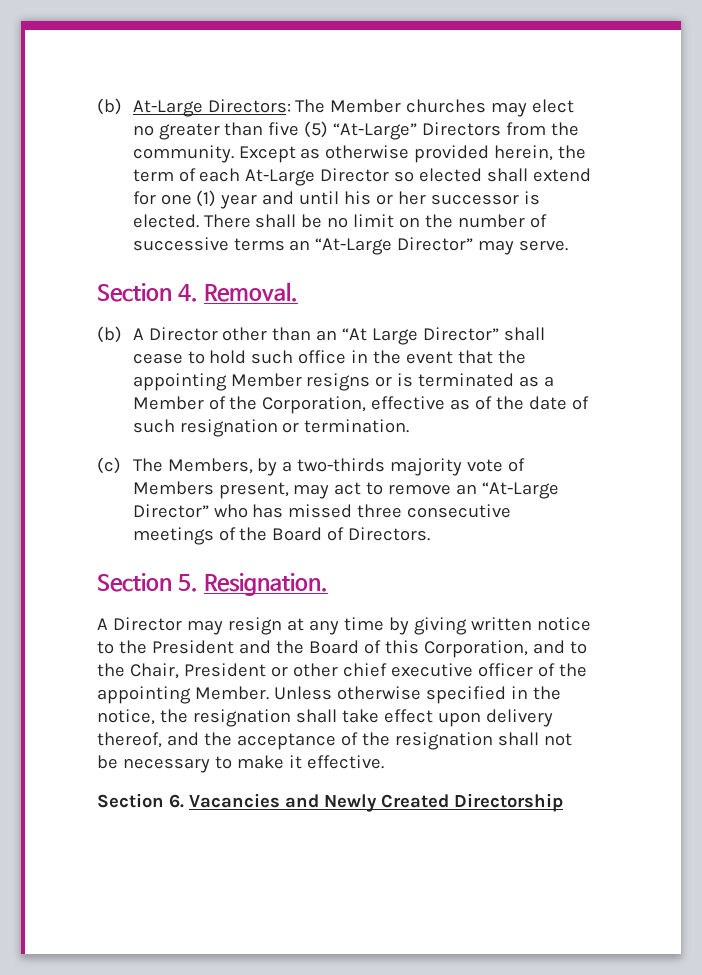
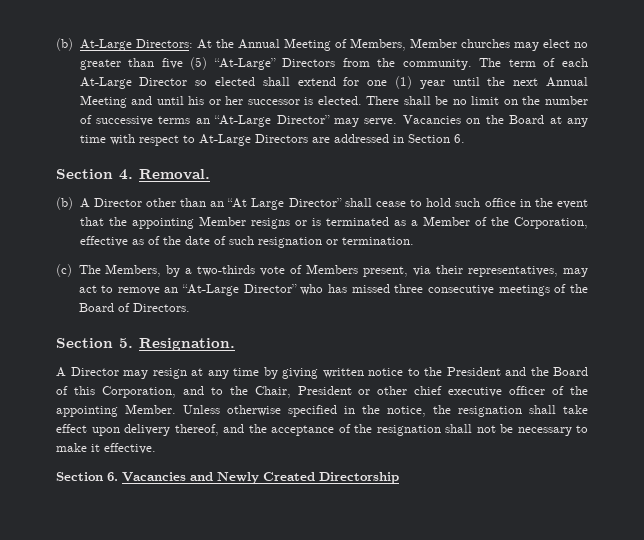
- (b) At-Large Directors: The Member churches may elect no greater than five (5) “At-Large” Directors from the community.
+ (b) At-Large Directors: At the Annual Meeting of Members, Member churches may elect no greater than five (5) “At-Large” Directors from the community.
- Except as otherwise provided herein, the term of each At-Large Director so elected shall extend for one (1) year and until his or her successor is elected.
+ The term of each At-Large Director so elected shall extend for one (1) year until the next Annual Meeting and until his or her successor is elected.
+ Vacancies on the Board at any time with respect to At-Large Directors are addressed in Section 6.
- (c) The Members, by a two-thirds majority vote of Members present, may act to remove an “At-Large Director” who has missed three consecutive meetings of the Board of Directors.
+ (c) The Members, by a two-thirds vote of Members present, via their representatives, may act to remove an “At-Large Director” who has missed three consecutive meetings of the Board of Directors.

